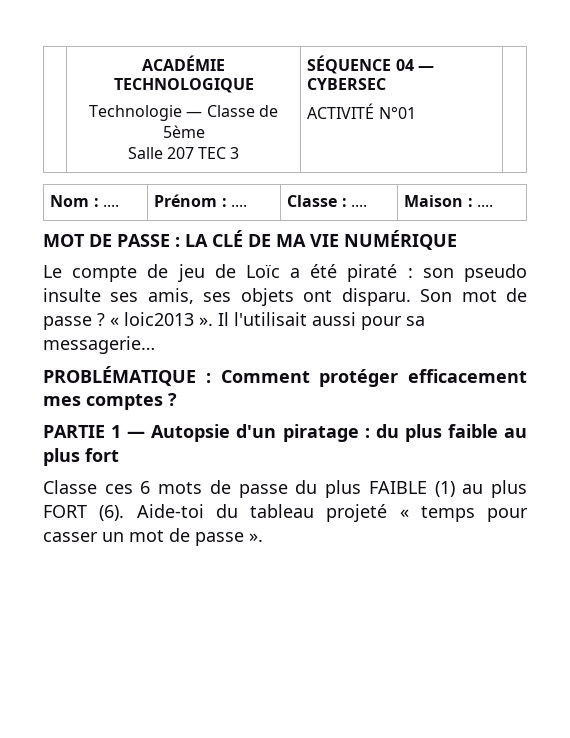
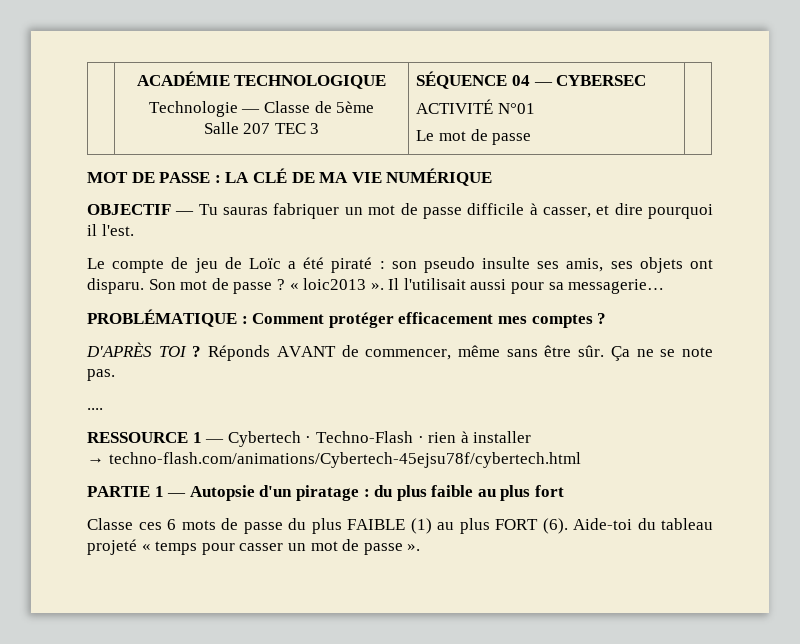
  | ACADÉMIE TECHNOLOGIQUE
  Technologie — Classe de 5ème
  Salle 207 TEC 3 | SÉQUENCE 04 — CYBERSEC
- ACTIVITÉ N°01 |
- Nom : .... | Prénom : .... | Classe : .... | Maison : ....
+ ACTIVITÉ N°01
+ Le mot de passe |
+ OBJECTIF — Tu sauras fabriquer un mot de passe difficile à casser, et dire pourquoi il l'est.
+ D'APRÈS TOI ? Réponds AVANT de commencer, même sans être sûr. Ça ne se note pas.
+ ....
+ RESSOURCE 1 — Cybertech · Techno-Flash · rien à installer
+ → techno-flash.com/animations/Cybertech-45ejsu78f/cybertech.html

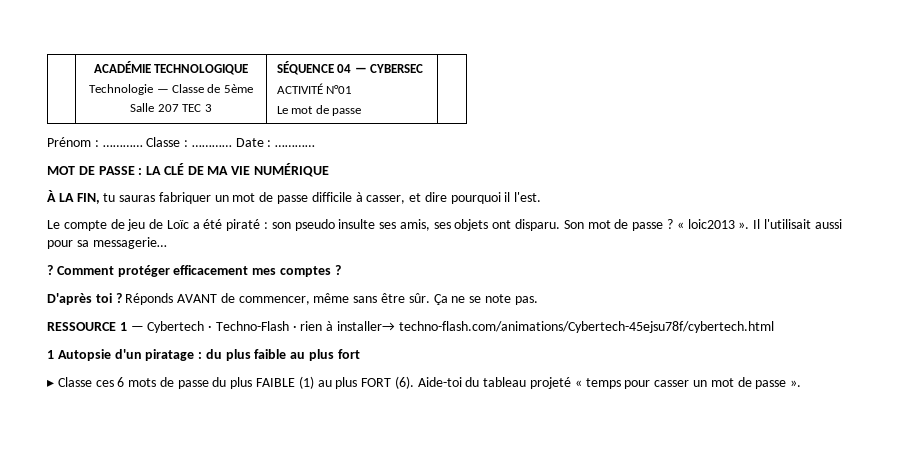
+ Prénom : ………… Classe : ………… Date : …………
- OBJECTIF — Tu sauras fabriquer un mot de passe difficile à casser, et dire pourquoi il l'est.
+ À LA FIN, tu sauras fabriquer un mot de passe difficile à casser, et dire pourquoi il l'est.
- PROBLÉMATIQUE : Comment protéger efficacement mes comptes ?
+ ? Comment protéger efficacement mes comptes ?
- D'APRÈS TOI ?
+ D'après toi ?
- ....
- RESSOURCE 1 — Cybertech · Techno-Flash · rien à installer
- → techno-flash.com/animations/Cybertech-45ejsu78f/cybertech.html
+ RESSOURCE 1 — Cybertech · Techno-Flash · rien à installer→ techno-flash.com/animations/Cybertech-45ejsu78f/cybertech.html
- PARTIE 1 — Autopsie d'un piratage : du plus faible au plus fort
+ 1 Autopsie d'un piratage : du plus faible au plus fort
- Classe ces 6 mots de passe du plus FAIBLE (1) au plus FORT (6).
+ ▸ Classe ces 6 mots de passe du plus FAIBLE (1) au plus FORT (6).

